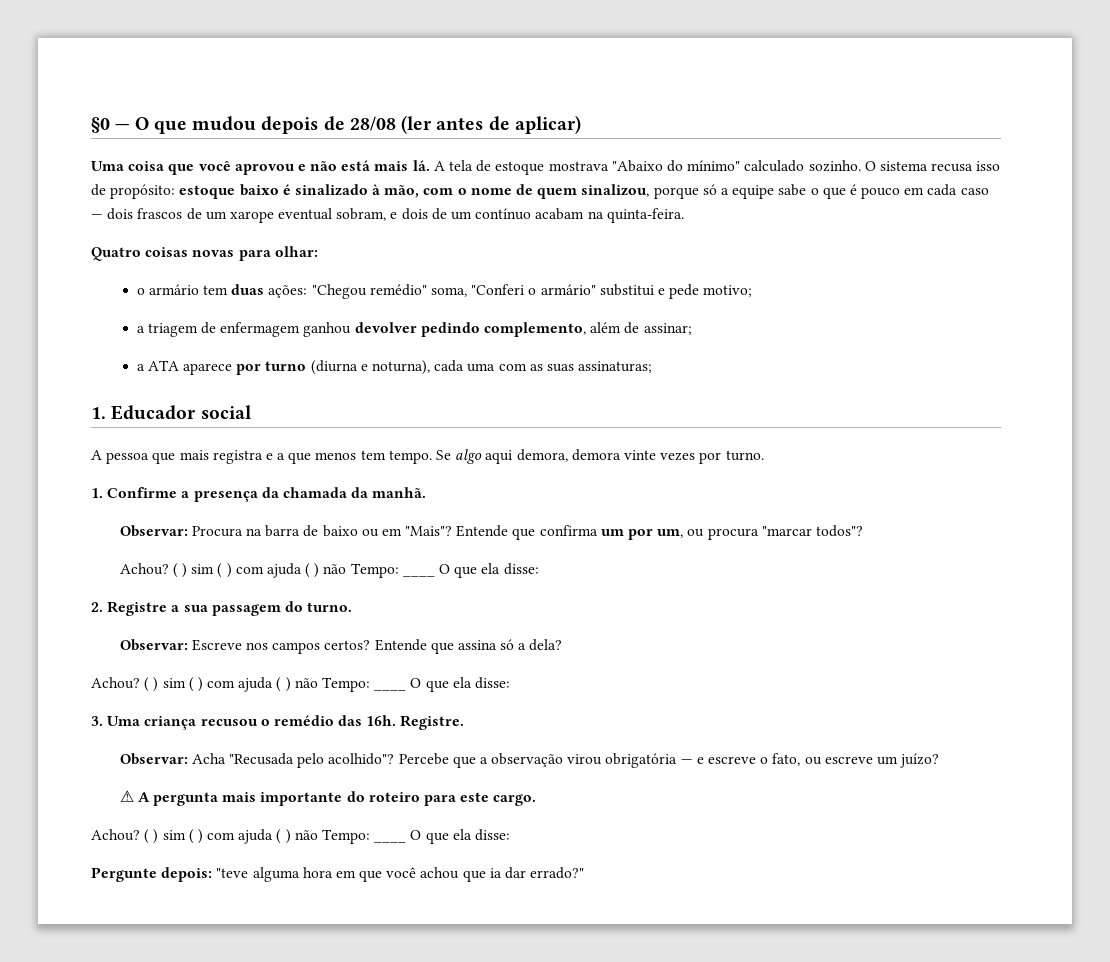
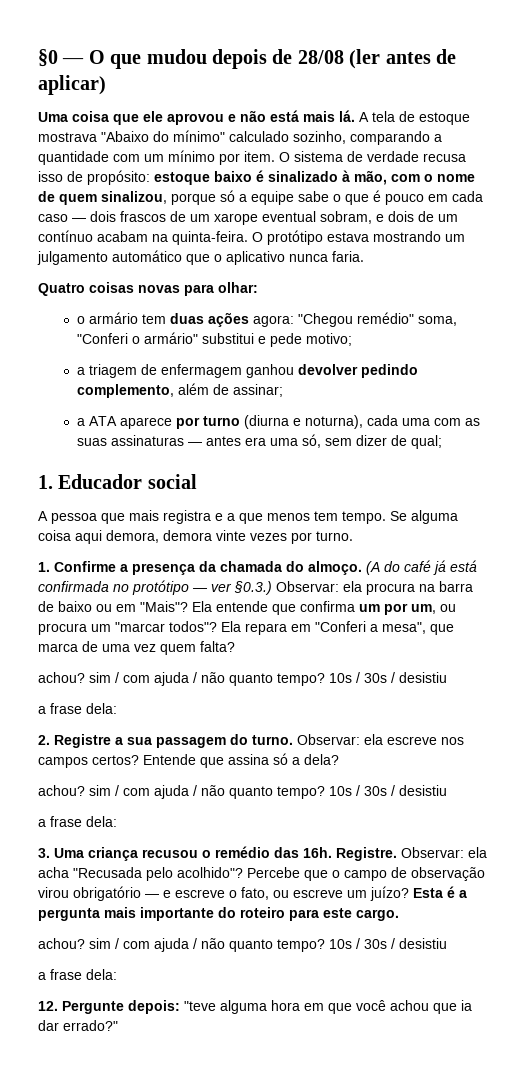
- Uma coisa que você aprovou e não está mais lá.
+ Uma coisa que ele aprovou e não está mais lá.
- A tela de estoque mostrava "Abaixo do mínimo" calculado sozinho. O sistema recusa isso de propósito: estoque baixo é sinalizado à mão, com o nome de quem sinalizou, porque só a equipe sabe o que é pouco em cada caso — dois frascos de um xarope eventual sobram, e dois de um contínuo acabam na quinta-feira.
+ A tela de estoque mostrava "Abaixo do mínimo" calculado sozinho, comparando a quantidade com um mínimo por item. O sistema de verdade recusa isso de propósito: estoque baixo é sinalizado à mão, com o nome de quem sinalizou, porque só a equipe sabe o que é pouco em cada caso — dois frascos de um xarope eventual sobram, e dois de um contínuo acabam na quinta-feira. O protótipo estava mostrando um julgamento automático que o aplicativo nunca faria.
- o armário tem duas ações: "Chegou remédio" soma, "Conferi o armário" substitui e pede motivo;
+ o armário tem duas ações agora: "Chegou remédio" soma, "Conferi o armário" substitui e pede motivo;
- a ATA aparece por turno (diurna e noturna), cada uma com as suas assinaturas;
+ a ATA aparece por turno (diurna e noturna), cada uma com as suas assinaturas — antes era uma só, sem dizer de qual;
- Se algo aqui demora, demora vinte vezes por turno.
+ Se alguma coisa aqui demora, demora vinte vezes por turno.
- 1. Confirme a presença da chamada da manhã.
- Observar: Procura na barra de baixo ou em "Mais"?
+ 1. Confirme a presença da chamada do almoço. (A do café já está confirmada no protótipo — ver §0.3.) Observar: ela procura na barra de baixo ou em "Mais"?
- Entende que confirma um por um, ou procura "marcar todos"?
- Achou? ( ) sim ( ) com ajuda ( ) não Tempo: ____ O que ela disse:
+ Ela entende que confirma um por um, ou procura um "marcar todos"? Ela repara em "Conferi a mesa", que marca de uma vez quem falta?
+ achou? sim / com ajuda / não quanto tempo? 10s / 30s / desistiu
+ a frase dela:
- 2. Registre a sua passagem do turno.
- Observar: Escreve nos campos certos?
+ 2. Registre a sua passagem do turno. Observar: ela escreve nos campos certos?
  Entende que assina só a dela?
- Achou? ( ) sim ( ) com ajuda ( ) não Tempo: ____ O que ela disse:
+ achou? sim / com ajuda / não quanto tempo? 10s / 30s / desistiu
+ a frase dela:
- Registre.
- Observar: Acha "Recusada pelo acolhido"?
+ Registre. Observar: ela acha "Recusada pelo acolhido"?
- Percebe que a observação virou obrigatória — e escreve o fato, ou escreve um juízo?
- ⚠ A pergunta mais importante do roteiro para este cargo.
- Achou? ( ) sim ( ) com ajuda ( ) não Tempo: ____ O que ela disse:
- Pergunte depois: "teve alguma hora em que você achou que ia dar errado?"
+ Percebe que o campo de observação virou obrigatório — e escreve o fato, ou escreve um juízo? Esta é a pergunta mais importante do roteiro para este cargo.
+ achou? sim / com ajuda / não quanto tempo? 10s / 30s / desistiu
+ a frase dela:
+ 12. Pergunte depois: "teve alguma hora em que você achou que ia dar errado?"

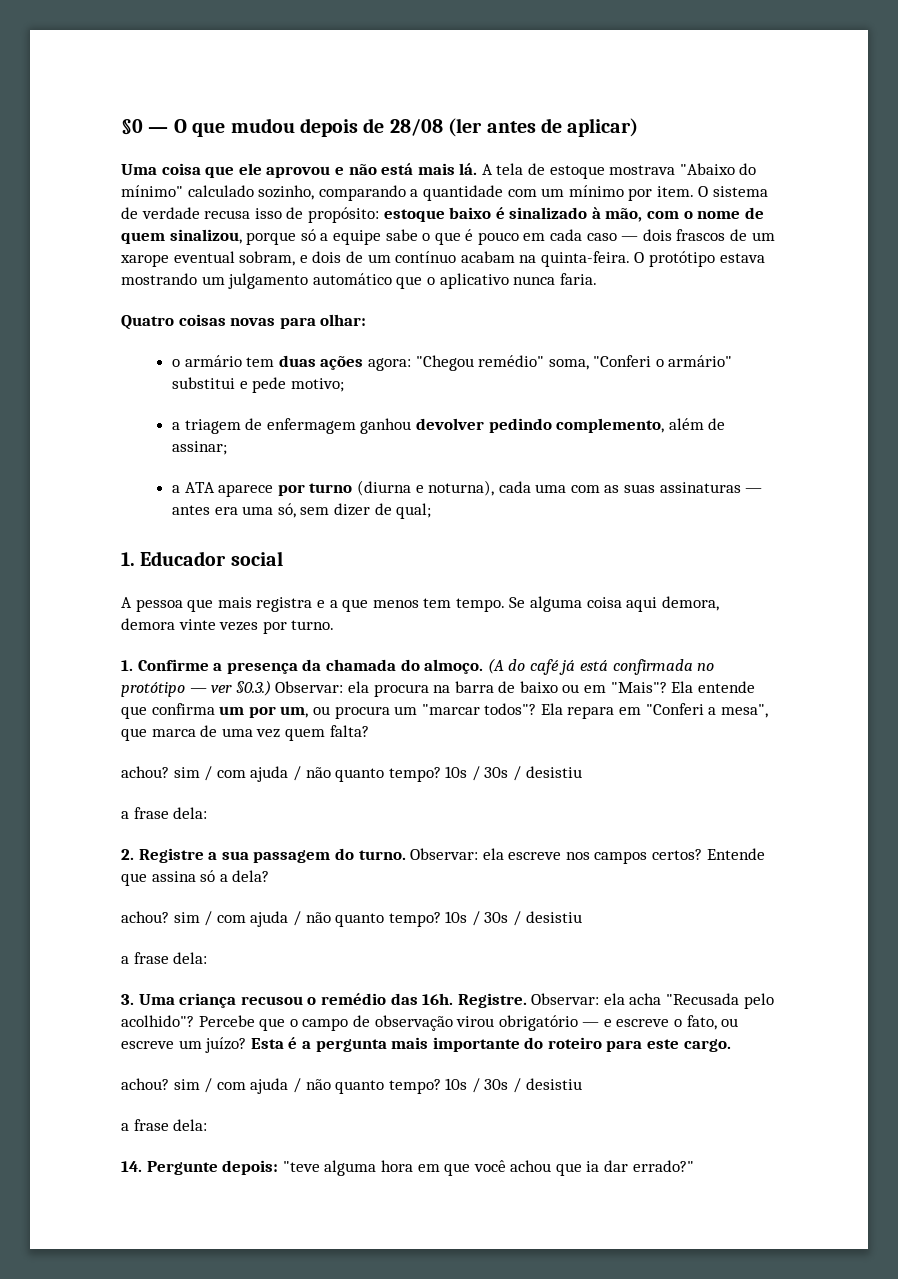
- 12. Pergunte depois: "teve alguma hora em que você achou que ia dar errado?"
+ 14. Pergunte depois: "teve alguma hora em que você achou que ia dar errado?"

